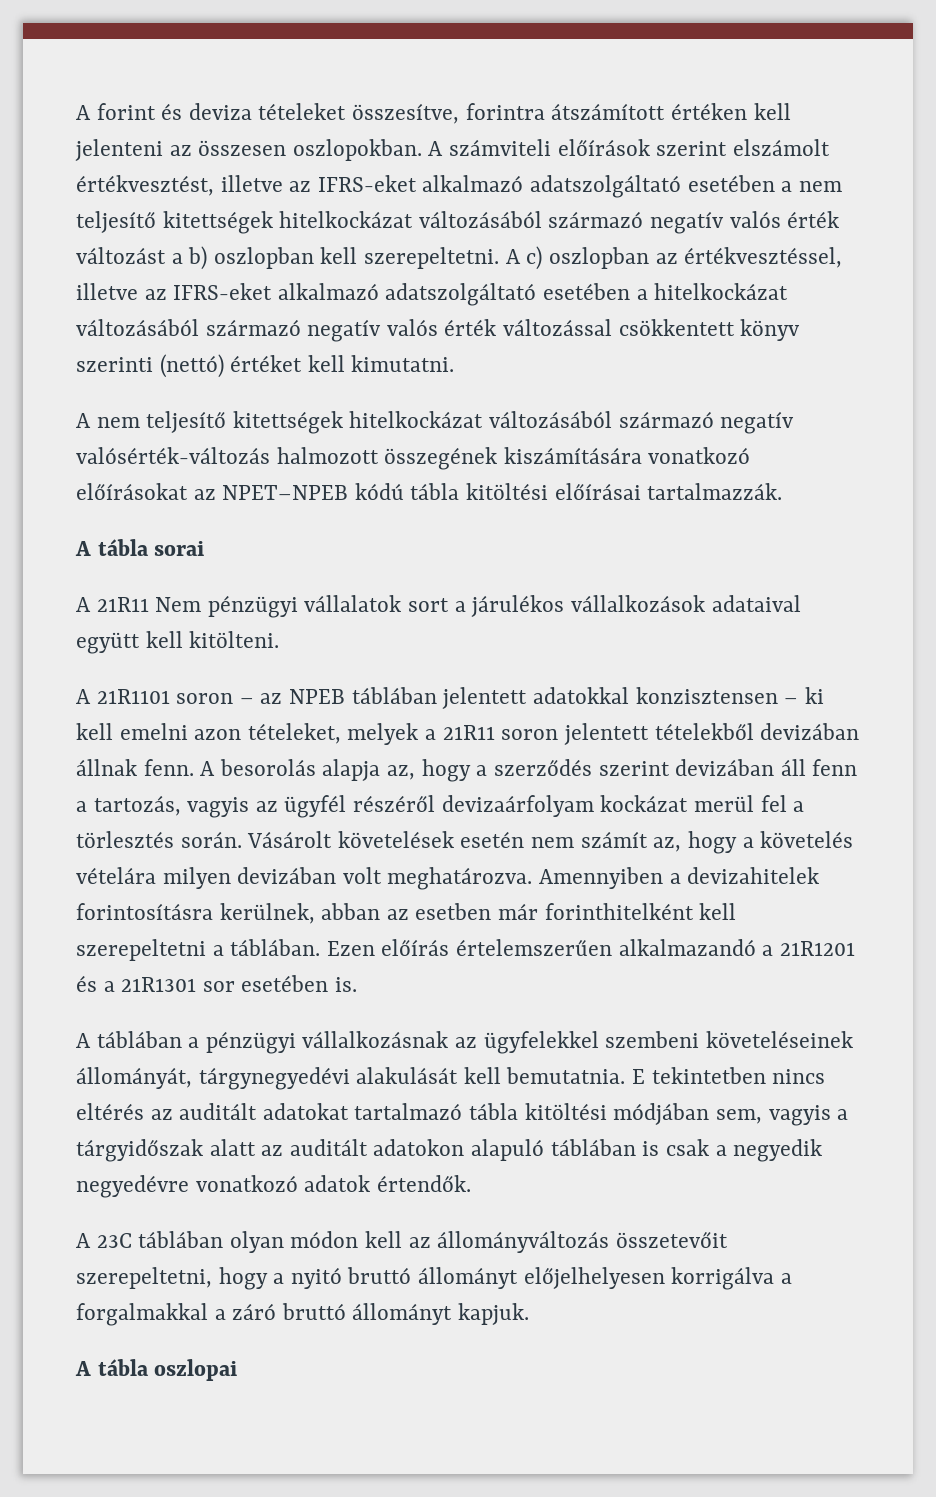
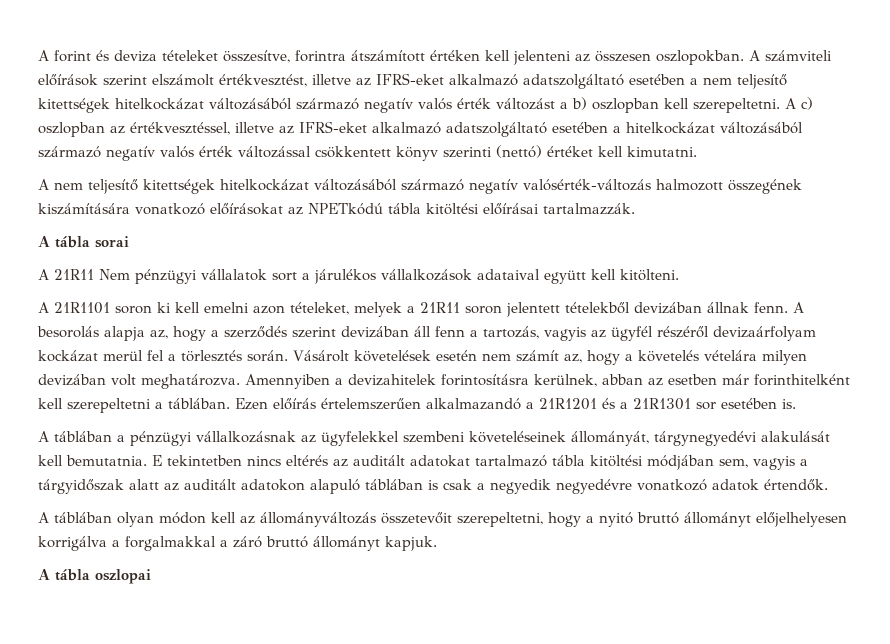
- A nem teljesítő kitettségek hitelkockázat változásából származó negatív valósérték-változás halmozott összegének kiszámítására vonatkozó előírásokat az NPET–NPEB kódú tábla kitöltési előírásai tartalmazzák.
+ A nem teljesítő kitettségek hitelkockázat változásából származó negatív valósérték-változás halmozott összegének kiszámítására vonatkozó előírásokat az NPETkódú tábla kitöltési előírásai tartalmazzák.
- A 21R1101 soron – az NPEB táblában jelentett adatokkal konzisztensen – ki kell emelni azon tételeket, melyek a 21R11 soron jelentett tételekből devizában állnak fenn.
+ A 21R1101 soron ki kell emelni azon tételeket, melyek a 21R11 soron jelentett tételekből devizában állnak fenn.
- A 23C táblában olyan módon kell az állományváltozás összetevőit szerepeltetni, hogy a nyitó bruttó állományt előjelhelyesen korrigálva a forgalmakkal a záró bruttó állományt kapjuk.
+ A táblában olyan módon kell az állományváltozás összetevőit szerepeltetni, hogy a nyitó bruttó állományt előjelhelyesen korrigálva a forgalmakkal a záró bruttó állományt kapjuk.

